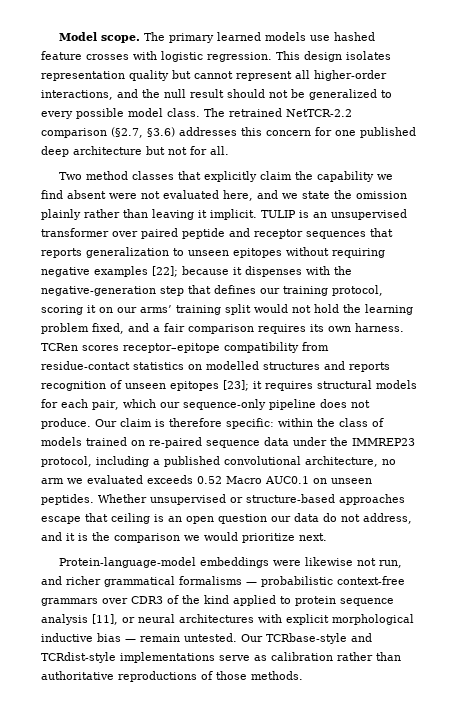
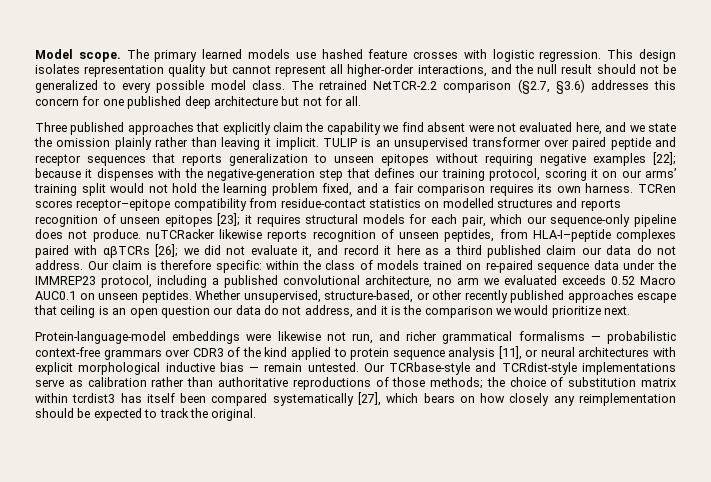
- Two method classes that explicitly claim the capability we find absent were not evaluated here, and we state the omission plainly rather than leaving it implicit.
+ Three published approaches that explicitly claim the capability we find absent were not evaluated here, and we state the omission plainly rather than leaving it implicit.
- TCRen scores receptor–epitope compatibility from residue-contact statistics on modelled structures and reports recognition of unseen epitopes [23]; it requires structural models for each pair, which our sequence-only pipeline does not produce.
+ TCRen scores receptor–epitope compatibility from residue-contact statistics on modelled structures and reports recognition of unseen epitopes [23]; it requires structural models for each pair, which our sequence-only pipeline does not produce. nuTCRacker likewise reports recognition of unseen peptides, from HLA-I–peptide complexes paired with αβTCRs [26]; we did not evaluate it, and record it here as a third published claim our data do not address.
- Whether unsupervised or structure-based approaches escape that ceiling is an open question our data do not address, and it is the comparison we would prioritize next.
+ Whether unsupervised, structure-based, or other recently published approaches escape that ceiling is an open question our data do not address, and it is the comparison we would prioritize next.
- Our TCRbase-style and TCRdist-style implementations serve as calibration rather than authoritative reproductions of those methods.
+ Our TCRbase-style and TCRdist-style implementations serve as calibration rather than authoritative reproductions of those methods; the choice of substitution matrix within tcrdist3 has itself been compared systematically [27], which bears on how closely any reimplementation should be expected to track the original.

